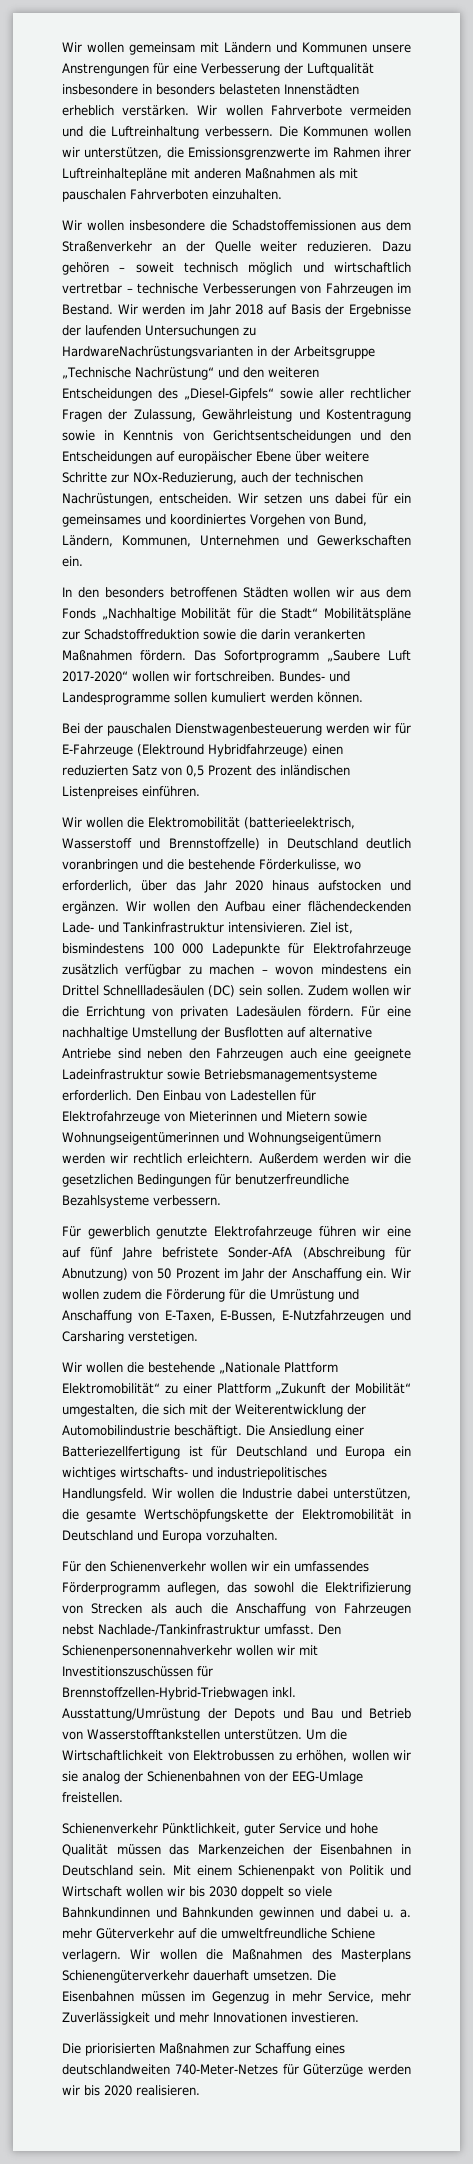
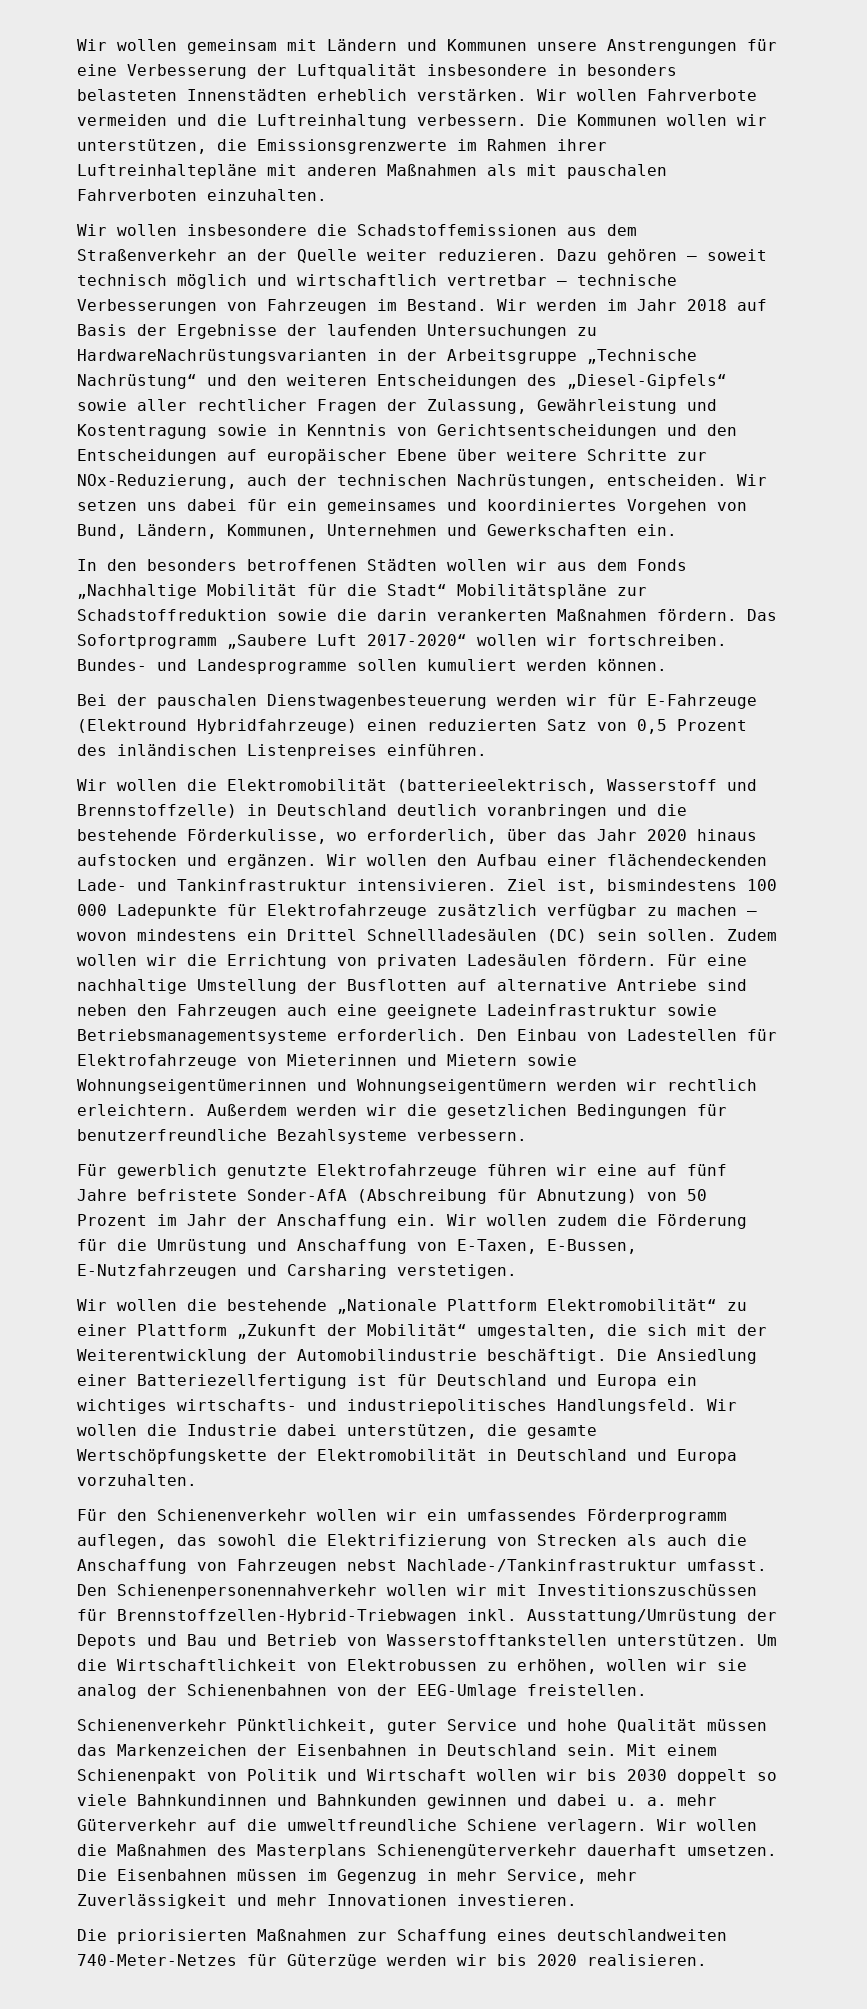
- Dazu gehören – soweit technisch möglich und wirtschaftlich vertretbar – technische Verbesserungen von Fahrzeugen im Bestand.
+ Dazu gehören — soweit technisch möglich und wirtschaftlich vertretbar — technische Verbesserungen von Fahrzeugen im Bestand.
- Ziel ist, bismindestens 100 000 Ladepunkte für Elektrofahrzeuge zusätzlich verfügbar zu machen – wovon mindestens ein Drittel Schnellladesäulen (DC) sein sollen.
+ Ziel ist, bismindestens 100 000 Ladepunkte für Elektrofahrzeuge zusätzlich verfügbar zu machen — wovon mindestens ein Drittel Schnellladesäulen (DC) sein sollen.

